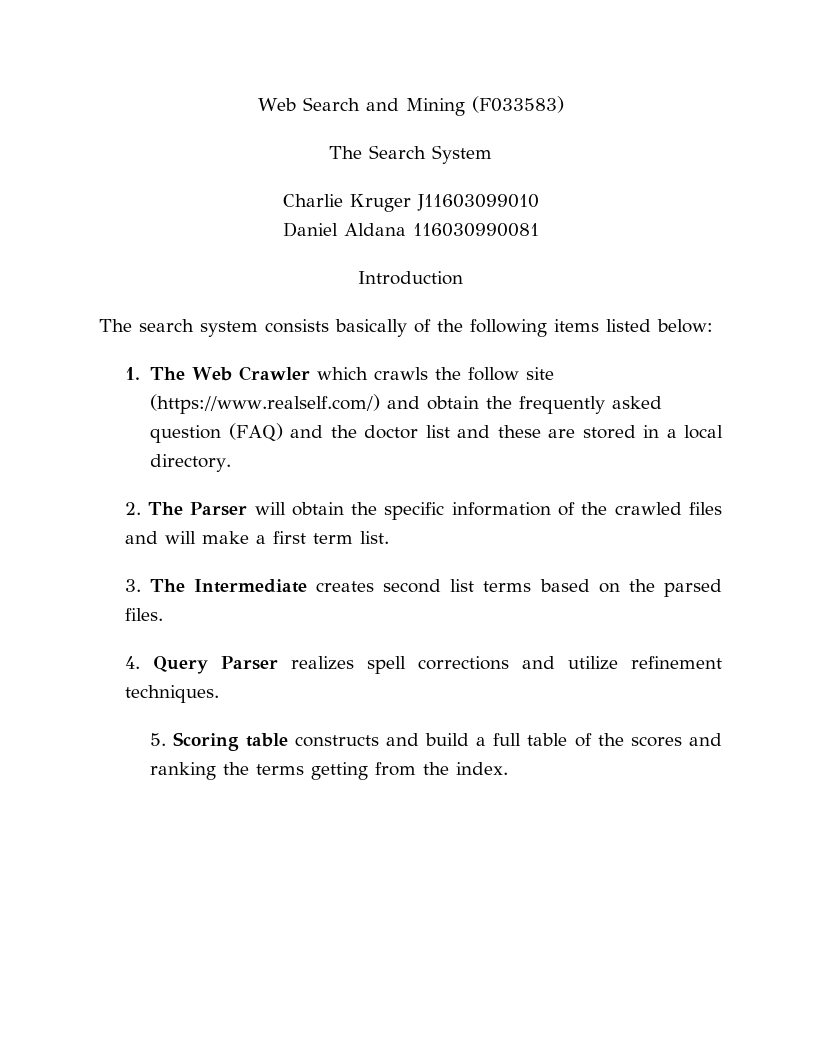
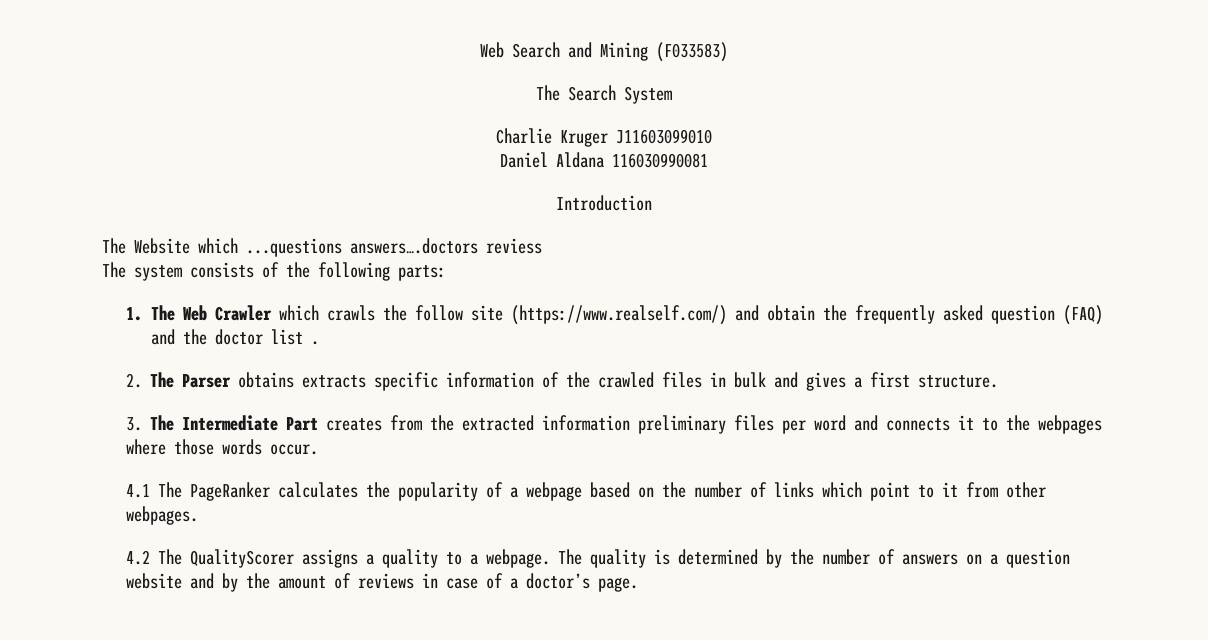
- The search system consists basically of the following items listed below:
+ The Website which ...questions answers….doctors reviess
+ The system consists of the following parts:
- 1. The Web Crawler which crawls the follow site (https://www.realself.com/) and obtain the frequently asked question (FAQ) and the doctor list and these are stored in a local directory.
+ 1. The Web Crawler which crawls the follow site (https://www.realself.com/) and obtain the frequently asked question (FAQ) and the doctor list .
- 2. The Parser will obtain the specific information of the crawled files and will make a first term list.
- 3. The Intermediate creates second list terms based on the parsed files.
- 4. Query Parser realizes spell corrections and utilize refinement techniques.
- 5. Scoring table constructs and build a full table of the scores and ranking the terms getting from the index.
+ 2. The Parser obtains extracts specific information of the crawled files in bulk and gives a first structure.
+ 3. The Intermediate Part creates from the extracted information preliminary files per word and connects it to the webpages where those words occur.
+ 4.1 The PageRanker calculates the popularity of a webpage based on the number of links which point to it from other webpages.
+ 4.2 The QualityScorer assigns a quality to a webpage. The quality is determined by the number of answers on a question website and by the amount of reviews in case of a doctor’s page.

